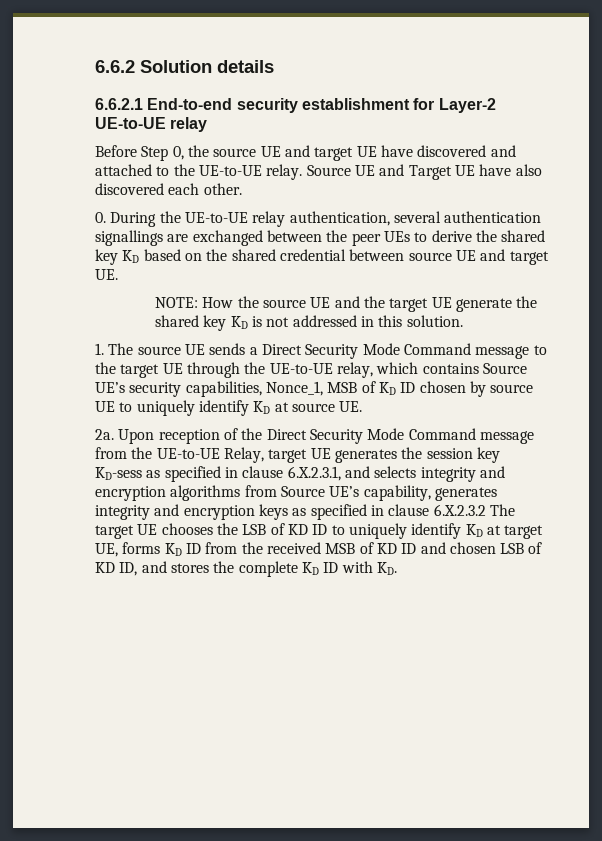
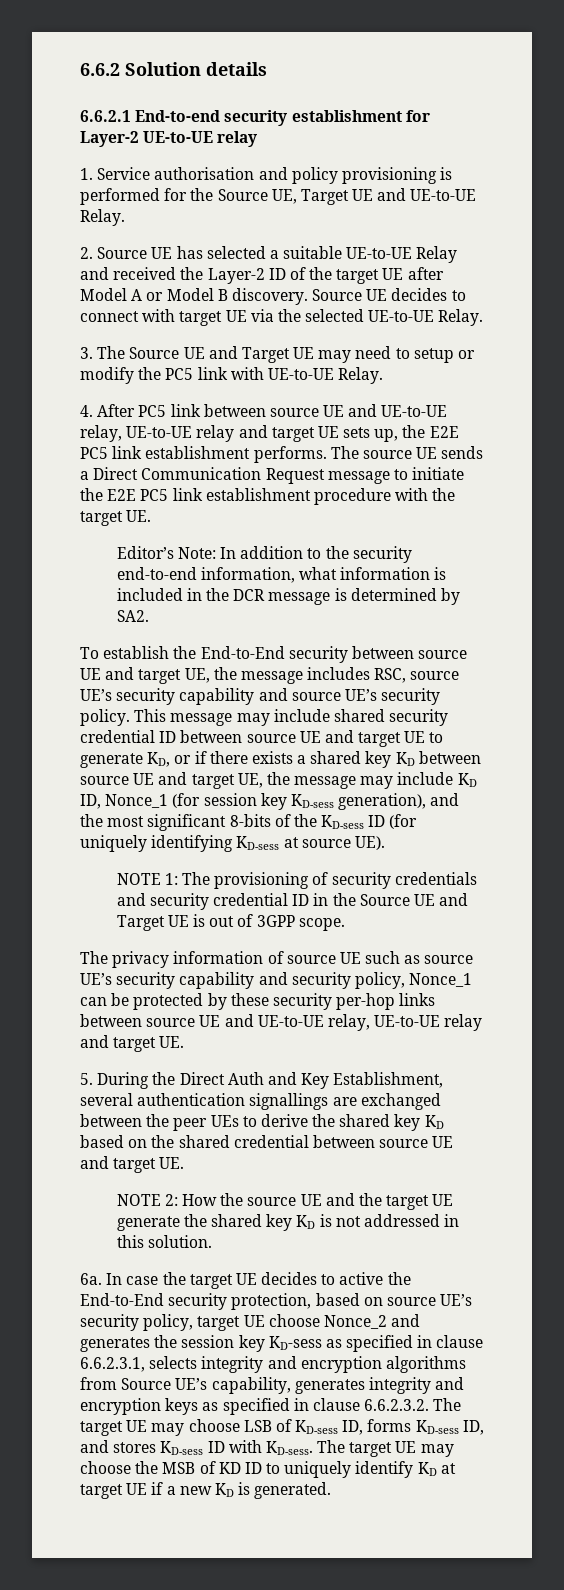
- Before Step 0, the source UE and target UE have discovered and attached to the UE-to-UE relay. Source UE and Target UE have also discovered each other.
- 0. During the UE-to-UE relay authentication, several authentication signallings are exchanged between the peer UEs to derive the shared key KD based on the shared credential between source UE and target UE.
+ 1. Service authorisation and policy provisioning is performed for the Source UE, Target UE and UE-to-UE Relay.
+ 2. Source UE has selected a suitable UE-to-UE Relay and received the Layer-2 ID of the target UE after Model A or Model B discovery. Source UE decides to connect with target UE via the selected UE-to-UE Relay.
+ 3. The Source UE and Target UE may need to setup or modify the PC5 link with UE-to-UE Relay.
+ 4. After PC5 link between source UE and UE-to-UE relay, UE-to-UE relay and target UE sets up, the E2E PC5 link establishment performs. The source UE sends a Direct Communication Request message to initiate the E2E PC5 link establishment procedure with the target UE.
+ Editor’s Note: In addition to the security end-to-end information, what information is included in the DCR message is determined by SA2.
+ To establish the End-to-End security between source UE and target UE, the message includes RSC, source UE’s security capability and source UE’s security policy. This message may include shared security credential ID between source UE and target UE to generate KD, or if there exists a shared key KD between source UE and target UE, the message may include KD ID, Nonce_1 (for session key KD-sess generation), and the most significant 8-bits of the KD-sess ID (for uniquely identifying KD-sess at source UE).
+ NOTE 1: The provisioning of security credentials and security credential ID in the Source UE and Target UE is out of 3GPP scope.
+ The privacy information of source UE such as source UE’s security capability and security policy, Nonce_1 can be protected by these security per-hop links between source UE and UE-to-UE relay, UE-to-UE relay and target UE.
+ 5. During the Direct Auth and Key Establishment, several authentication signallings are exchanged between the peer UEs to derive the shared key KD based on the shared credential between source UE and target UE.
- NOTE: How the source UE and the target UE generate the shared key KD is not addressed in this solution.
+ NOTE 2: How the source UE and the target UE generate the shared key KD is not addressed in this solution.
- 1. The source UE sends a Direct Security Mode Command message to the target UE through the UE-to-UE relay, which contains Source UE’s security capabilities, Nonce_1, MSB of KD ID chosen by source UE to uniquely identify KD at source UE.
- 2a. Upon reception of the Direct Security Mode Command message from the UE-to-UE Relay, target UE generates the session key KD-sess as specified in clause 6.X.2.3.1, and selects integrity and encryption algorithms from Source UE’s capability, generates integrity and encryption keys as specified in clause 6.X.2.3.2 The target UE chooses the LSB of KD ID to uniquely identify KD at target UE, forms KD ID from the received MSB of KD ID and chosen LSB of KD ID, and stores the complete KD ID with KD.
+ 6a. In case the target UE decides to active the End-to-End security protection, based on source UE’s security policy, target UE choose Nonce_2 and generates the session key KD-sess as specified in clause 6.6.2.3.1, selects integrity and encryption algorithms from Source UE’s capability, generates integrity and encryption keys as specified in clause 6.6.2.3.2. The target UE may choose LSB of KD-sess ID, forms KD-sess ID, and stores KD-sess ID with KD-sess. The target UE may choose the MSB of KD ID to uniquely identify KD at target UE if a new KD is generated.

